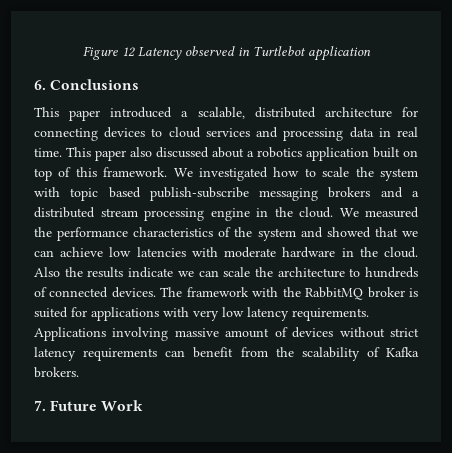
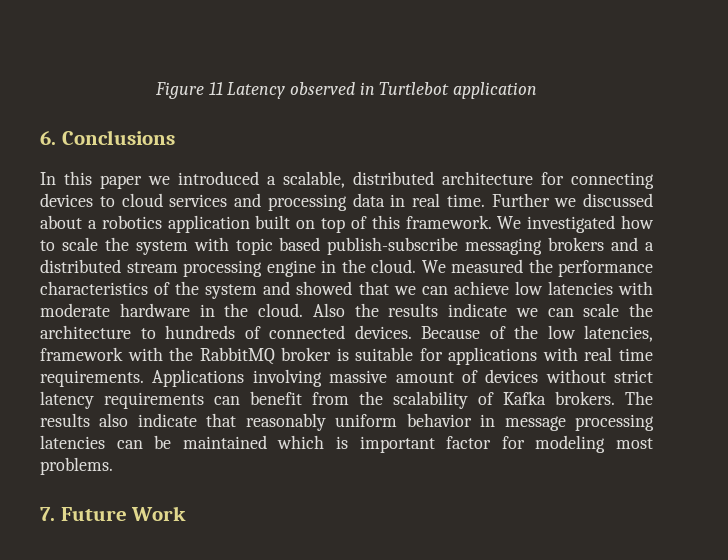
- Figure 12 Latency observed in Turtlebot application
+ Figure 11 Latency observed in Turtlebot application
- This paper introduced a scalable, distributed architecture for connecting devices to cloud services and processing data in real time.
+ In this paper we introduced a scalable, distributed architecture for connecting devices to cloud services and processing data in real time.
- This paper also discussed about a robotics application built on top of this framework.
+ Further we discussed about a robotics application built on top of this framework.
- The framework with the RabbitMQ broker is suited for applications with very low latency requirements.
+ Because of the low latencies, framework with the RabbitMQ broker is suitable for applications with real time requirements.
+ The results also indicate that reasonably uniform behavior in message processing latencies can be maintained which is important factor for modeling most problems.

